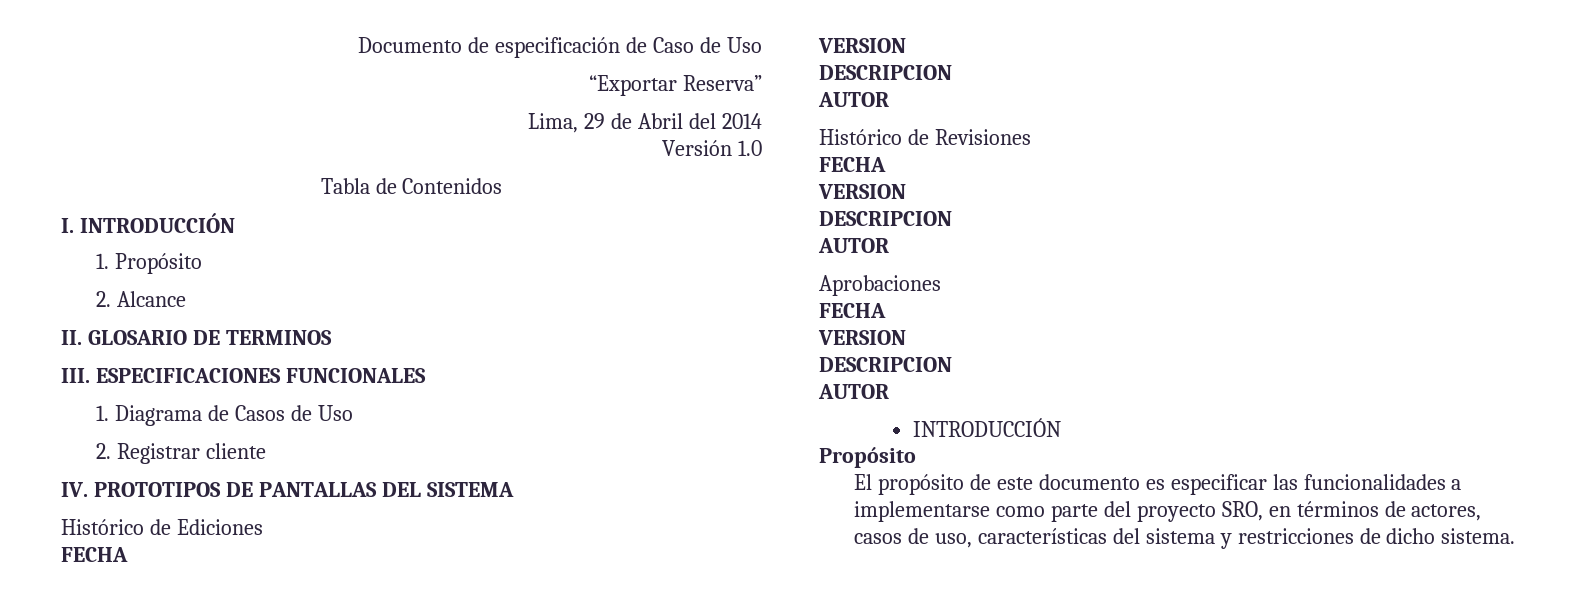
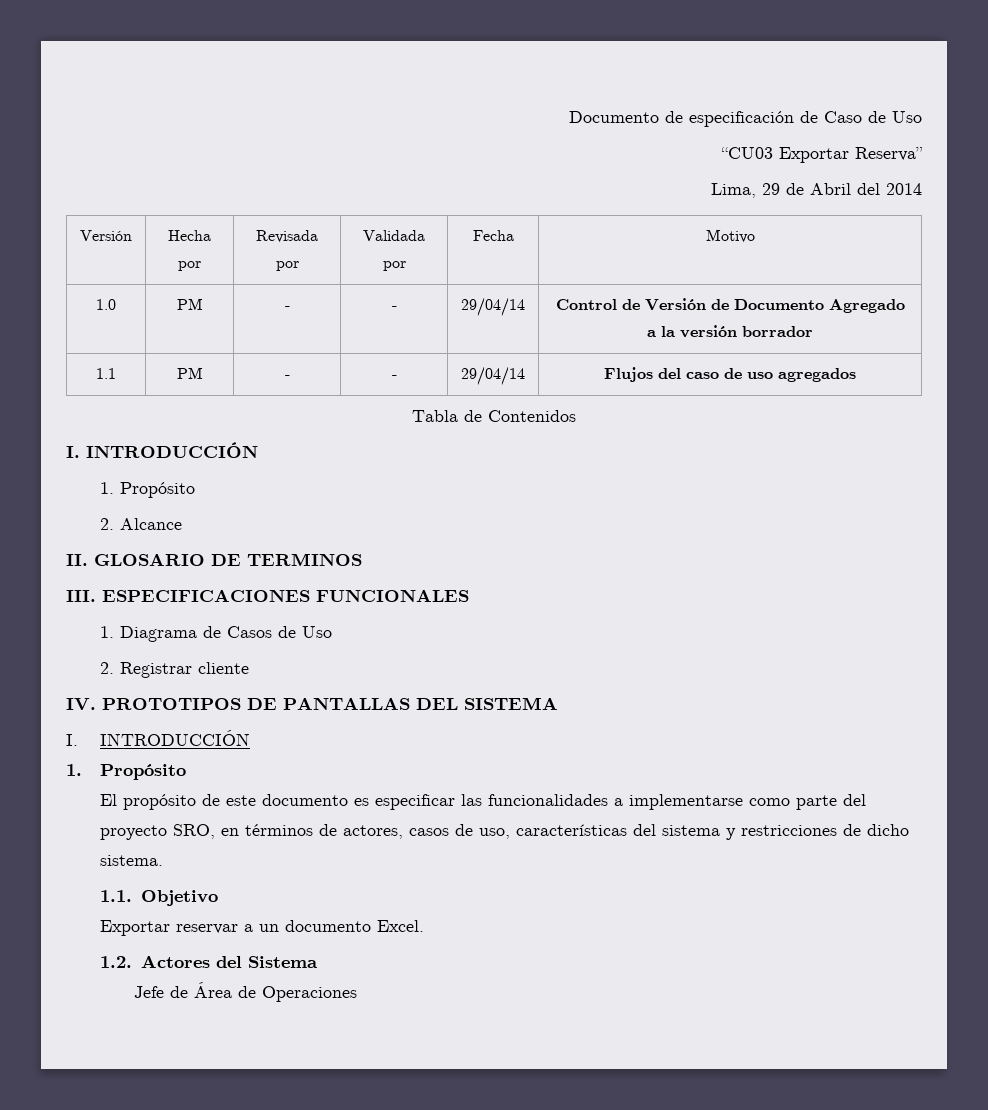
- “Exportar Reserva”
+ “CU03 Exportar Reserva”
- Versión 1.0
+ Versión | Hecha por | Revisada por | Validada por | Fecha | Motivo
+ 1.0 | PM | - | - | 29/04/14 | Control de Versión de Documento Agregado a la versión borrador
+ 1.1 | PM | - | - | 29/04/14 | Flujos del caso de uso agregados
  IV. PROTOTIPOS DE PANTALLAS DEL SISTEMA
- Histórico de Ediciones
- FECHA
- VERSION
- DESCRIPCION
- AUTOR
- Histórico de Revisiones
- FECHA
- VERSION
- DESCRIPCION
- AUTOR
- Aprobaciones
- FECHA
- VERSION
- DESCRIPCION
- AUTOR
- INTRODUCCIÓN
- Propósito
+ I. INTRODUCCIÓN
+ 1. Propósito
+ 1.1. Objetivo
+ Exportar reservar a un documento Excel.
+ 1.2. Actores del Sistema
+ Jefe de Área de Operaciones

